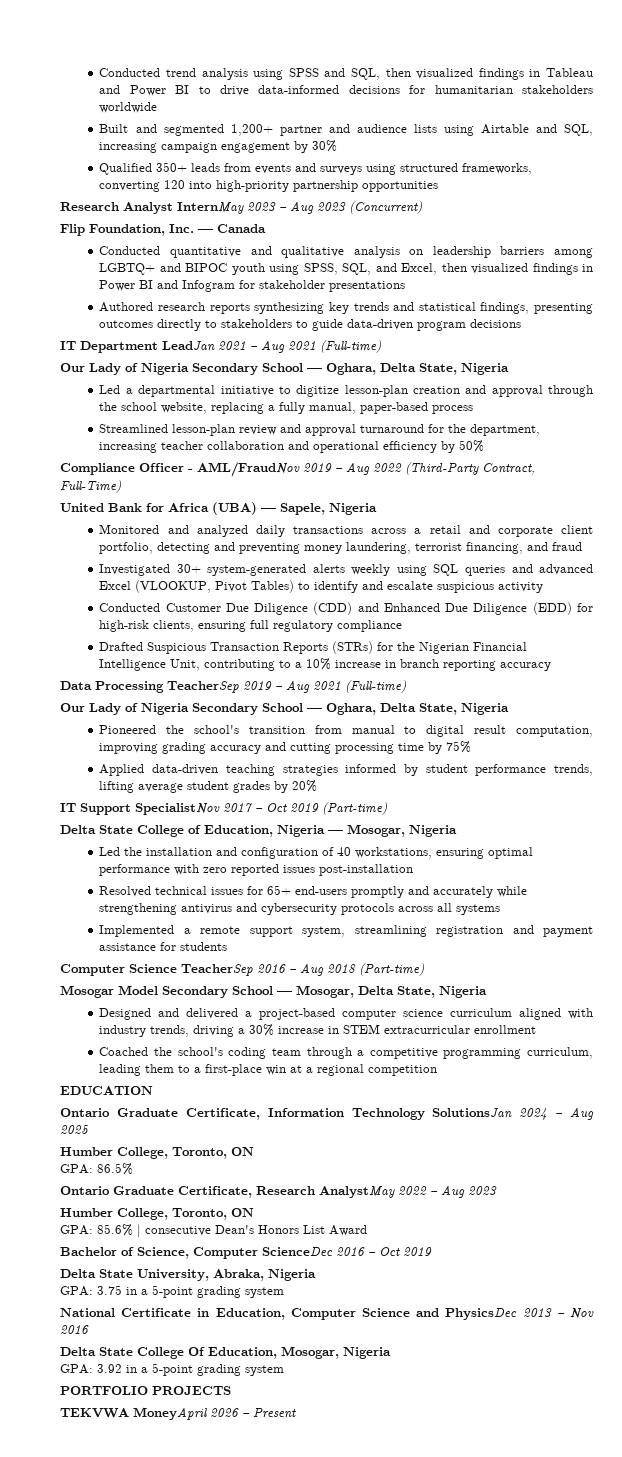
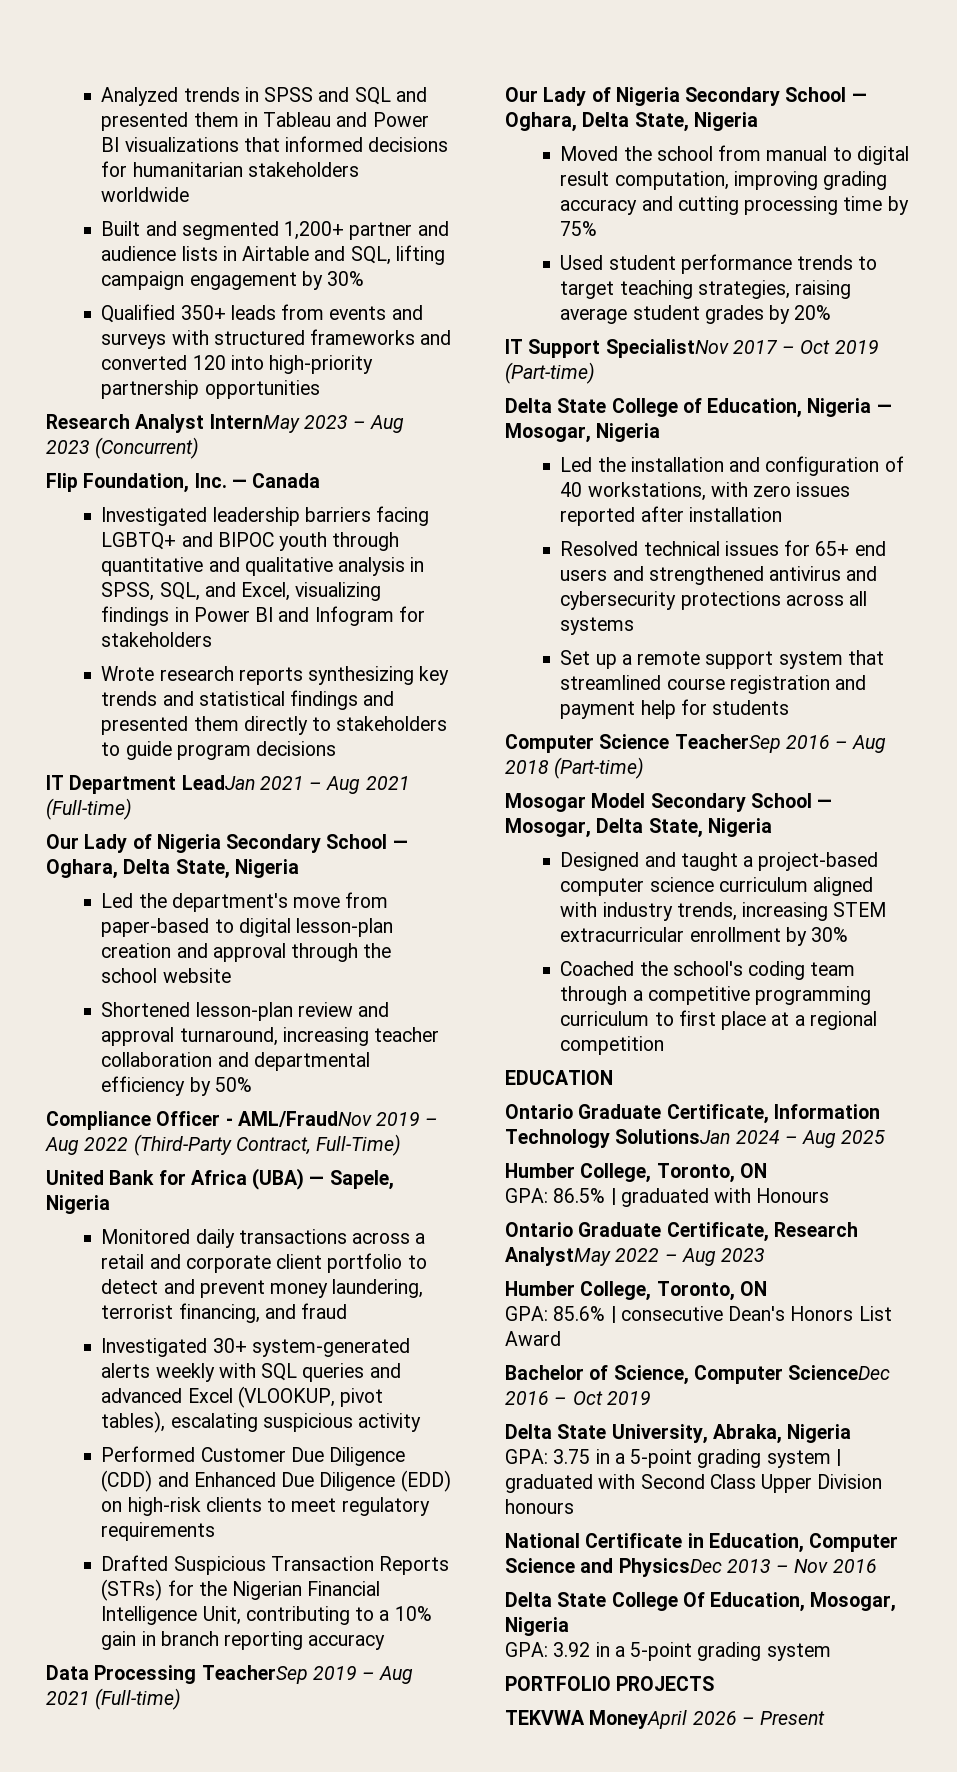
- Conducted trend analysis using SPSS and SQL, then visualized findings in Tableau and Power BI to drive data-informed decisions for humanitarian stakeholders worldwide
+ Analyzed trends in SPSS and SQL and presented them in Tableau and Power BI visualizations that informed decisions for humanitarian stakeholders worldwide
- Built and segmented 1,200+ partner and audience lists using Airtable and SQL, increasing campaign engagement by 30%
+ Built and segmented 1,200+ partner and audience lists in Airtable and SQL, lifting campaign engagement by 30%
- Qualified 350+ leads from events and surveys using structured frameworks, converting 120 into high-priority partnership opportunities
+ Qualified 350+ leads from events and surveys with structured frameworks and converted 120 into high-priority partnership opportunities
- Conducted quantitative and qualitative analysis on leadership barriers among LGBTQ+ and BIPOC youth using SPSS, SQL, and Excel, then visualized findings in Power BI and Infogram for stakeholder presentations
- Authored research reports synthesizing key trends and statistical findings, presenting outcomes directly to stakeholders to guide data-driven program decisions
+ Investigated leadership barriers facing LGBTQ+ and BIPOC youth through quantitative and qualitative analysis in SPSS, SQL, and Excel, visualizing findings in Power BI and Infogram for stakeholders
+ Wrote research reports synthesizing key trends and statistical findings and presented them directly to stakeholders to guide program decisions
- Led a departmental initiative to digitize lesson-plan creation and approval through the school website, replacing a fully manual, paper-based process
- Streamlined lesson-plan review and approval turnaround for the department, increasing teacher collaboration and operational efficiency by 50%
+ Led the department's move from paper-based to digital lesson-plan creation and approval through the school website
+ Shortened lesson-plan review and approval turnaround, increasing teacher collaboration and departmental efficiency by 50%
- Monitored and analyzed daily transactions across a retail and corporate client portfolio, detecting and preventing money laundering, terrorist financing, and fraud
+ Monitored daily transactions across a retail and corporate client portfolio to detect and prevent money laundering, terrorist financing, and fraud
- Investigated 30+ system-generated alerts weekly using SQL queries and advanced Excel (VLOOKUP, Pivot Tables) to identify and escalate suspicious activity
+ Investigated 30+ system-generated alerts weekly with SQL queries and advanced Excel (VLOOKUP, pivot tables), escalating suspicious activity
- Conducted Customer Due Diligence (CDD) and Enhanced Due Diligence (EDD) for high-risk clients, ensuring full regulatory compliance
+ Performed Customer Due Diligence (CDD) and Enhanced Due Diligence (EDD) on high-risk clients to meet regulatory requirements
- Drafted Suspicious Transaction Reports (STRs) for the Nigerian Financial Intelligence Unit, contributing to a 10% increase in branch reporting accuracy
+ Drafted Suspicious Transaction Reports (STRs) for the Nigerian Financial Intelligence Unit, contributing to a 10% gain in branch reporting accuracy
- Pioneered the school's transition from manual to digital result computation, improving grading accuracy and cutting processing time by 75%
+ Moved the school from manual to digital result computation, improving grading accuracy and cutting processing time by 75%
- Applied data-driven teaching strategies informed by student performance trends, lifting average student grades by 20%
+ Used student performance trends to target teaching strategies, raising average student grades by 20%
- Led the installation and configuration of 40 workstations, ensuring optimal performance with zero reported issues post-installation
+ Led the installation and configuration of 40 workstations, with zero issues reported after installation
- Resolved technical issues for 65+ end-users promptly and accurately while strengthening antivirus and cybersecurity protocols across all systems
+ Resolved technical issues for 65+ end users and strengthened antivirus and cybersecurity protections across all systems
- Implemented a remote support system, streamlining registration and payment assistance for students
+ Set up a remote support system that streamlined course registration and payment help for students
- Designed and delivered a project-based computer science curriculum aligned with industry trends, driving a 30% increase in STEM extracurricular enrollment
+ Designed and taught a project-based computer science curriculum aligned with industry trends, increasing STEM extracurricular enrollment by 30%
- Coached the school's coding team through a competitive programming curriculum, leading them to a first-place win at a regional competition
+ Coached the school's coding team through a competitive programming curriculum to first place at a regional competition
- GPA: 86.5%
+ GPA: 86.5% | graduated with Honours
- GPA: 3.75 in a 5-point grading system
+ GPA: 3.75 in a 5-point grading system | graduated with Second Class Upper Division honours

